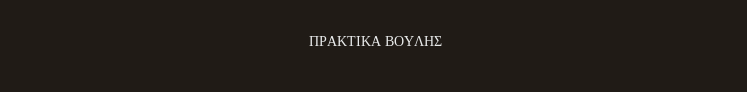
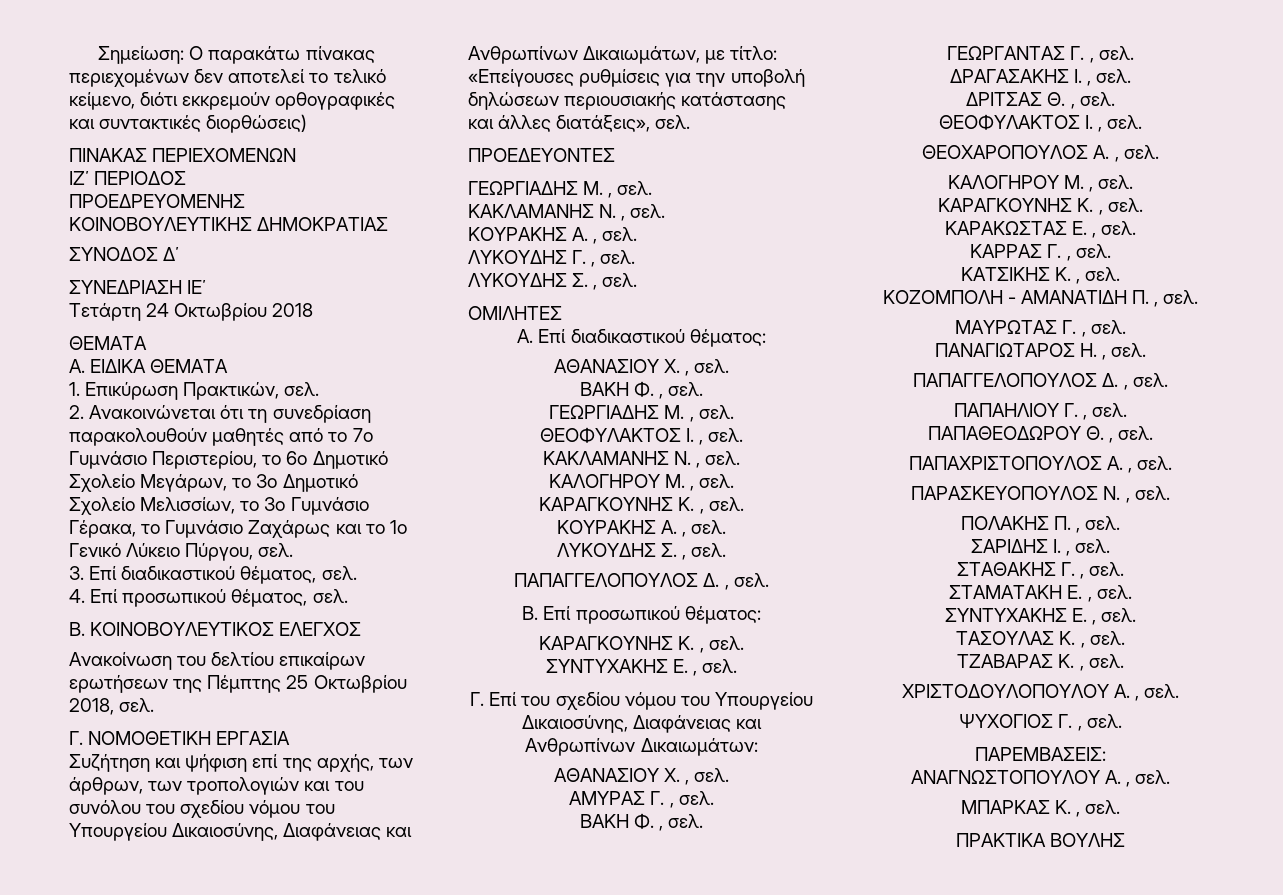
+ Σημείωση: Ο παρακάτω πίνακας περιεχομένων δεν αποτελεί το τελικό κείμενο, διότι εκκρεμούν ορθογραφικές και συντακτικές διορθώσεις)
+ ΠΙΝΑΚΑΣ ΠΕΡΙΕΧΟΜΕΝΩΝ
+ ΙΖ΄ ΠΕΡΙΟΔΟΣ
+ ΠΡΟΕΔΡΕΥΟΜΕΝΗΣ ΚΟΙΝΟΒΟΥΛΕΥΤΙΚΗΣ ΔΗΜΟΚΡΑΤΙΑΣ
+ ΣΥΝΟΔΟΣ Δ΄
+ ΣΥΝΕΔΡΙΑΣΗ ΙΕ΄
+ Τετάρτη 24 Οκτωβρίου 2018
+ ΘΕΜΑΤΑ
+ Α. ΕΙΔΙΚΑ ΘΕΜΑΤΑ
+ 1. Επικύρωση Πρακτικών, σελ.
+ 2. Ανακοινώνεται ότι τη συνεδρίαση παρακολουθούν μαθητές από το 7ο Γυμνάσιο Περιστερίου, το 6ο Δημοτικό Σχολείο Μεγάρων, το 3ο Δημοτικό Σχολείο Μελισσίων, το 3ο Γυμνάσιο Γέρακα, το Γυμνάσιο Ζαχάρως και το 1ο Γενικό Λύκειο Πύργου, σελ.
+ 3. Επί διαδικαστικού θέματος, σελ.
+ 4. Επί προσωπικού θέματος, σελ.
+ Β. ΚΟΙΝΟΒΟΥΛΕΥΤΙΚΟΣ ΕΛΕΓΧΟΣ
+ Ανακοίνωση του δελτίου επικαίρων ερωτήσεων της Πέμπτης 25 Οκτωβρίου 2018, σελ.
+ Γ. ΝΟΜΟΘΕΤΙΚΗ ΕΡΓΑΣΙΑ
+ Συζήτηση και ψήφιση επί της αρχής, των άρθρων, των τροπολογιών και του συνόλου του σχεδίου νόμου του Υπουργείου Δικαιοσύνης, Διαφάνειας και Ανθρωπίνων Δικαιωμάτων, με τίτλο: «Επείγουσες ρυθμίσεις για την υποβολή δηλώσεων περιουσιακής κατάστασης και άλλες διατάξεις», σελ.
+ ΠΡΟΕΔΕΥΟΝΤΕΣ
+ ΓΕΩΡΓΙΑΔΗΣ Μ. , σελ.
+ ΚΑΚΛΑΜΑΝΗΣ Ν. , σελ.
+ ΚΟΥΡΑΚΗΣ Α. , σελ.
+ ΛΥΚΟΥΔΗΣ Γ. , σελ.
+ ΛΥΚΟΥΔΗΣ Σ. , σελ.
+ ΟΜΙΛΗΤΕΣ
+ Α. Επί διαδικαστικού θέματος:
+ ΑΘΑΝΑΣΙΟΥ Χ. , σελ.
+ ΒΑΚΗ Φ. , σελ.
+ ΓΕΩΡΓΙΑΔΗΣ Μ. , σελ.
+ ΘΕΟΦΥΛΑΚΤΟΣ Ι. , σελ.
+ ΚΑΚΛΑΜΑΝΗΣ Ν. , σελ.
+ ΚΑΛΟΓΗΡΟΥ Μ. , σελ.
+ ΚΑΡΑΓΚΟΥΝΗΣ Κ. , σελ.
+ ΚΟΥΡΑΚΗΣ Α. , σελ.
+ ΛΥΚΟΥΔΗΣ Σ. , σελ.
+ ΠΑΠΑΓΓΕΛΟΠΟΥΛΟΣ Δ. , σελ.
+ Β. Επί προσωπικού θέματος:
+ ΚΑΡΑΓΚΟΥΝΗΣ Κ. , σελ.
+ ΣΥΝΤΥΧΑΚΗΣ Ε. , σελ.
+ Γ. Επί του σχεδίου νόμου του Υπουργείου Δικαιοσύνης, Διαφάνειας και Ανθρωπίνων Δικαιωμάτων:
+ ΑΘΑΝΑΣΙΟΥ Χ. , σελ.
+ ΑΜΥΡΑΣ Γ. , σελ.
+ ΒΑΚΗ Φ. , σελ.
+ ΓΕΩΡΓΑΝΤΑΣ Γ. , σελ.
+ ΔΡΑΓΑΣΑΚΗΣ Ι. , σελ.
+ ΔΡΙΤΣΑΣ Θ. , σελ.
+ ΘΕΟΦΥΛΑΚΤΟΣ Ι. , σελ.
+ ΘΕΟΧΑΡΟΠΟΥΛΟΣ Α. , σελ.
+ ΚΑΛΟΓΗΡΟΥ Μ. , σελ.
+ ΚΑΡΑΓΚΟΥΝΗΣ Κ. , σελ.
+ ΚΑΡΑΚΩΣΤΑΣ Ε. , σελ.
+ ΚΑΡΡΑΣ Γ. , σελ.
+ ΚΑΤΣΙΚΗΣ Κ. , σελ.
+ ΚΟΖΟΜΠΟΛΗ - ΑΜΑΝΑΤΙΔΗ Π. , σελ.
+ ΜΑΥΡΩΤΑΣ Γ. , σελ.
+ ΠΑΝΑΓΙΩΤΑΡΟΣ Η. , σελ.
+ ΠΑΠΑΓΓΕΛΟΠΟΥΛΟΣ Δ. , σελ.
+ ΠΑΠΑΗΛΙΟΥ Γ. , σελ.
+ ΠΑΠΑΘΕΟΔΩΡΟΥ Θ. , σελ.
+ ΠΑΠΑΧΡΙΣΤΟΠΟΥΛΟΣ Α. , σελ.
+ ΠΑΡΑΣΚΕΥΟΠΟΥΛΟΣ Ν. , σελ.
+ ΠΟΛΑΚΗΣ Π. , σελ.
+ ΣΑΡΙΔΗΣ Ι. , σελ.
+ ΣΤΑΘΑΚΗΣ Γ. , σελ.
+ ΣΤΑΜΑΤΑΚΗ Ε. , σελ.
+ ΣΥΝΤΥΧΑΚΗΣ Ε. , σελ.
+ ΤΑΣΟΥΛΑΣ Κ. , σελ.
+ ΤΖΑΒΑΡΑΣ Κ. , σελ.
+ ΧΡΙΣΤΟΔΟΥΛΟΠΟΥΛΟΥ Α. , σελ.
+ ΨΥΧΟΓΙΟΣ Γ. , σελ.
+ ΠΑΡΕΜΒΑΣΕΙΣ:
+ ΑΝΑΓΝΩΣΤΟΠΟΥΛΟΥ Α. , σελ.
+ ΜΠΑΡΚΑΣ Κ. , σελ.

